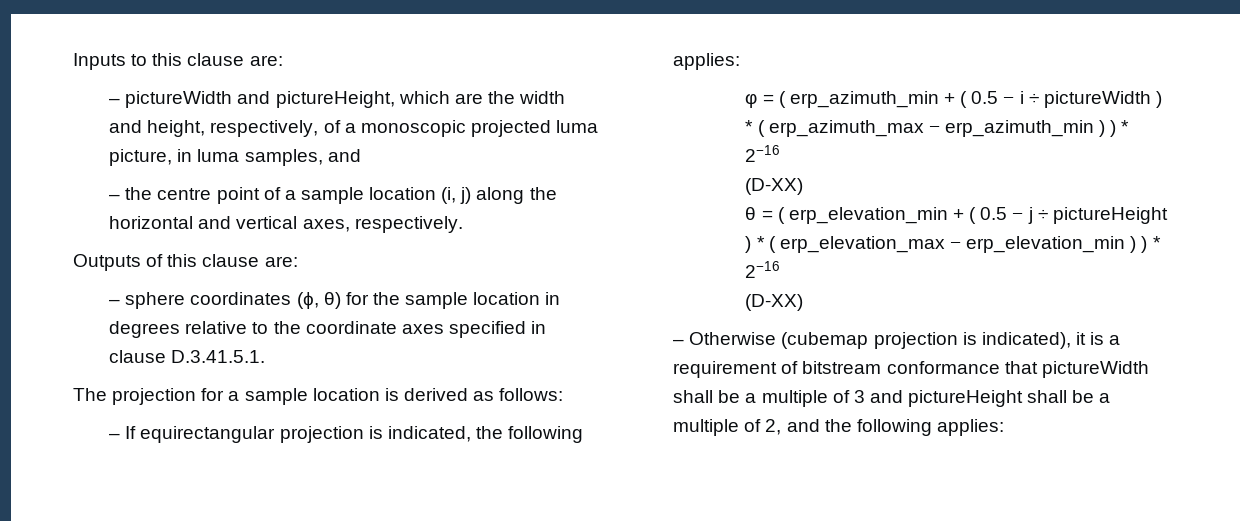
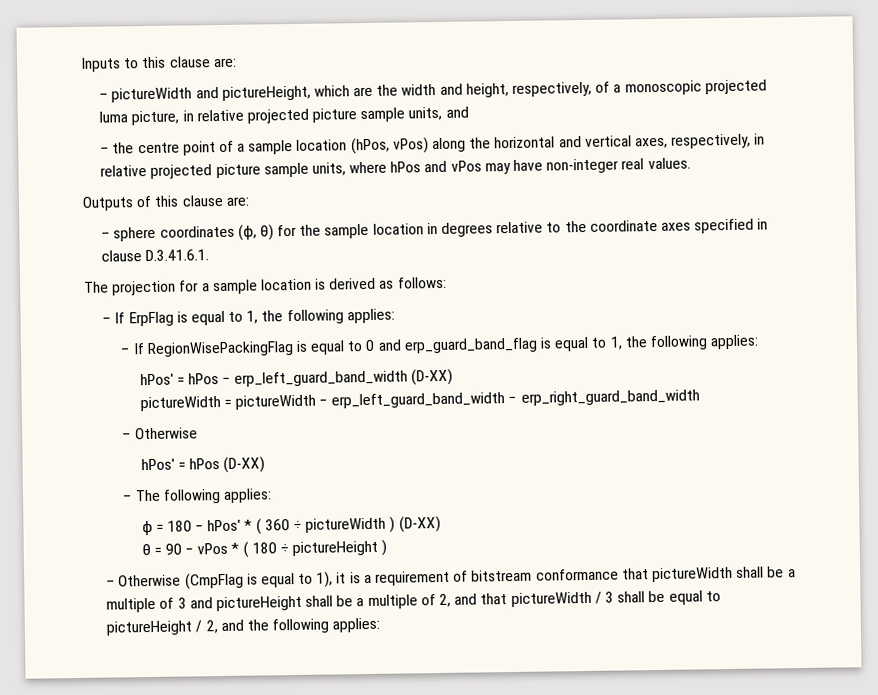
- – pictureWidth and pictureHeight, which are the width and height, respectively, of a monoscopic projected luma picture, in luma samples, and
+ – pictureWidth and pictureHeight, which are the width and height, respectively, of a monoscopic projected luma picture, in relative projected picture sample units, and
- – the centre point of a sample location (i, j) along the horizontal and vertical axes, respectively.
+ – the centre point of a sample location (hPos, vPos) along the horizontal and vertical axes, respectively, in relative projected picture sample units, where hPos and vPos may have non-integer real values.
- – sphere coordinates (ϕ, θ) for the sample location in degrees relative to the coordinate axes specified in clause D.3.41.5.1.
+ – sphere coordinates (ϕ, θ) for the sample location in degrees relative to the coordinate axes specified in clause D.3.41.6.1.
- – If equirectangular projection is indicated, the following applies:
- φ = ( erp_azimuth_min + ( 0.5 − i ÷ pictureWidth ) * ( erp_azimuth_max − erp_azimuth_min ) ) * 2−16
- (D-XX)
- θ = ( erp_elevation_min + ( 0.5 − j ÷ pictureHeight ) * ( erp_elevation_max − erp_elevation_min ) ) * 2−16
- (D-XX)
- – Otherwise (cubemap projection is indicated), it is a requirement of bitstream conformance that pictureWidth shall be a multiple of 3 and pictureHeight shall be a multiple of 2, and the following applies:
+ – If ErpFlag is equal to 1, the following applies:
+ – If RegionWisePackingFlag is equal to 0 and erp_guard_band_flag is equal to 1, the following applies:
+ hPos′ = hPos − erp_left_guard_band_width (D-XX)
+ pictureWidth = pictureWidth − erp_left_guard_band_width − erp_right_guard_band_width
+ – Otherwise
+ hPos′ = hPos (D-XX)
+ – The following applies:
+ ϕ = 180 − hPos′ * ( 360 ÷ pictureWidth ) (D-XX)
+ θ = 90 − vPos * ( 180 ÷ pictureHeight )
+ – Otherwise (CmpFlag is equal to 1), it is a requirement of bitstream conformance that pictureWidth shall be a multiple of 3 and pictureHeight shall be a multiple of 2, and that pictureWidth / 3 shall be equal to pictureHeight / 2, and the following applies:

